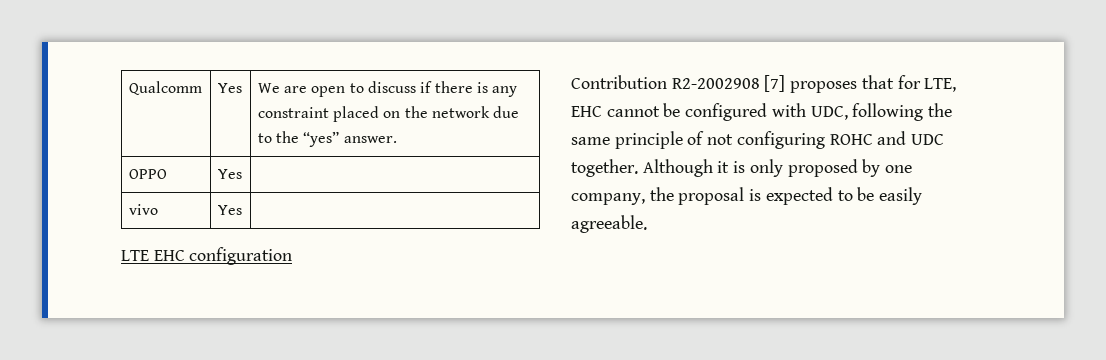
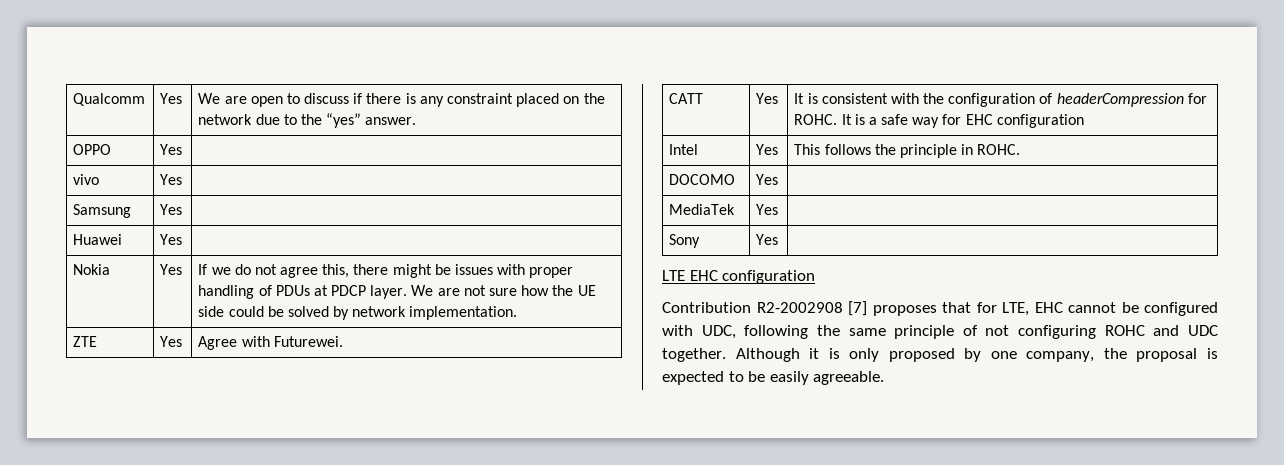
+ Samsung | Yes |
+ Huawei | Yes |
+ Nokia | Yes | If we do not agree this, there might be issues with proper handling of PDUs at PDCP layer. We are not sure how the UE side could be solved by network implementation.
+ ZTE | Yes | Agree with Futurewei.
+ CATT | Yes | It is consistent with the configuration of headerCompression for ROHC. It is a safe way for EHC configuration
+ Intel | Yes | This follows the principle in ROHC.
+ DOCOMO | Yes |
+ MediaTek | Yes |
+ Sony | Yes |

